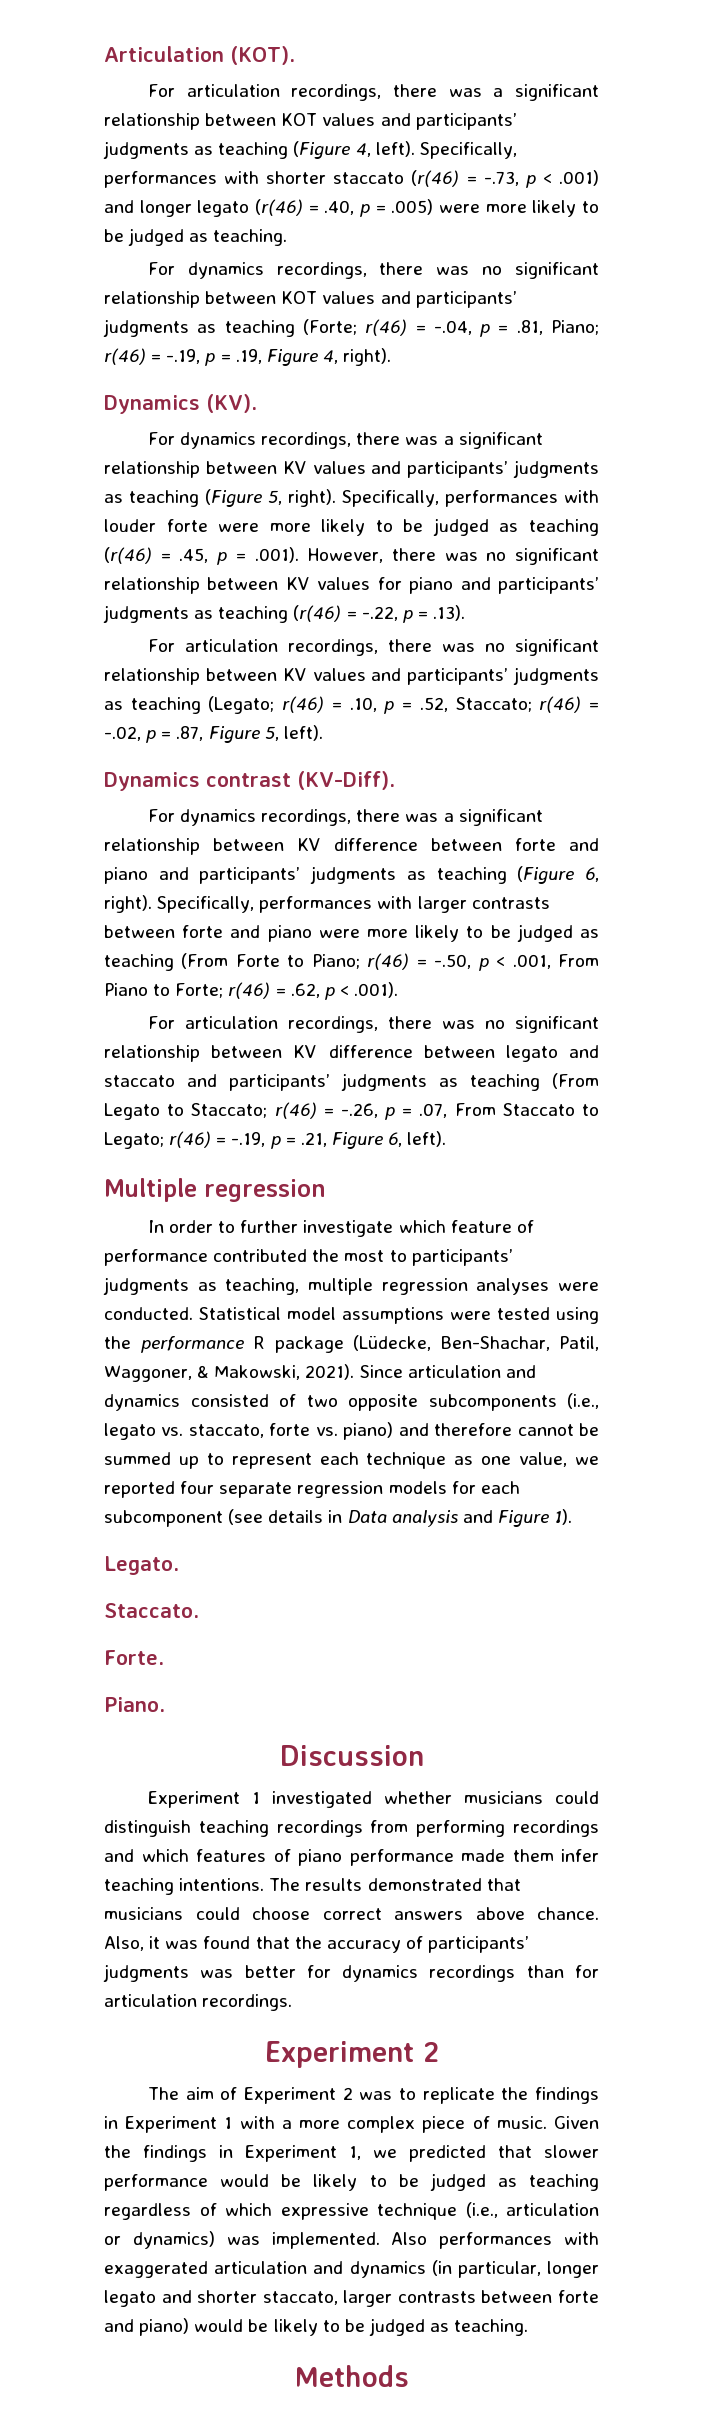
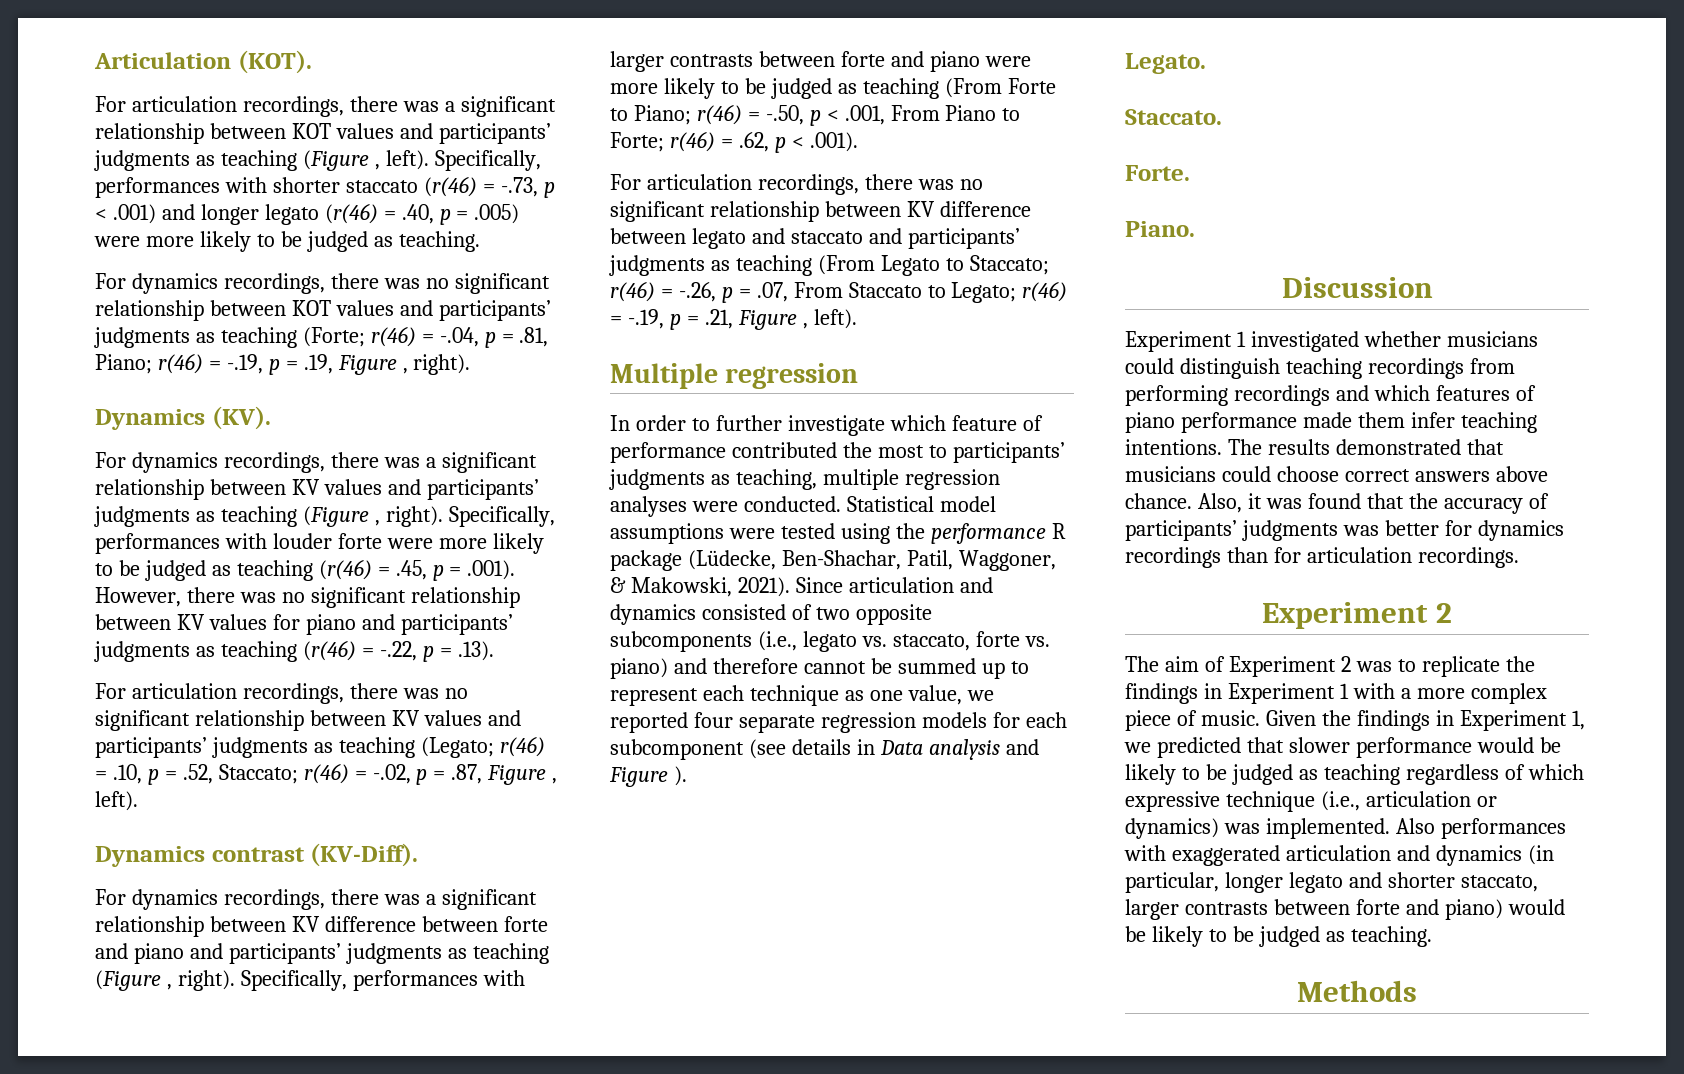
- For articulation recordings, there was a significant relationship between KOT values and participants’ judgments as teaching (Figure 4, left).
+ For articulation recordings, there was a significant relationship between KOT values and participants’ judgments as teaching (Figure , left).
- For dynamics recordings, there was no significant relationship between KOT values and participants’ judgments as teaching (Forte; r(46) = -.04, p = .81, Piano; r(46) = -.19, p = .19, Figure 4, right).
+ For dynamics recordings, there was no significant relationship between KOT values and participants’ judgments as teaching (Forte; r(46) = -.04, p = .81, Piano; r(46) = -.19, p = .19, Figure , right).
- For dynamics recordings, there was a significant relationship between KV values and participants’ judgments as teaching (Figure 5, right).
+ For dynamics recordings, there was a significant relationship between KV values and participants’ judgments as teaching (Figure , right).
- For articulation recordings, there was no significant relationship between KV values and participants’ judgments as teaching (Legato; r(46) = .10, p = .52, Staccato; r(46) = -.02, p = .87, Figure 5, left).
+ For articulation recordings, there was no significant relationship between KV values and participants’ judgments as teaching (Legato; r(46) = .10, p = .52, Staccato; r(46) = -.02, p = .87, Figure , left).
- For dynamics recordings, there was a significant relationship between KV difference between forte and piano and participants’ judgments as teaching (Figure 6, right).
+ For dynamics recordings, there was a significant relationship between KV difference between forte and piano and participants’ judgments as teaching (Figure , right).
- For articulation recordings, there was no significant relationship between KV difference between legato and staccato and participants’ judgments as teaching (From Legato to Staccato; r(46) = -.26, p = .07, From Staccato to Legato; r(46) = -.19, p = .21, Figure 6, left).
+ For articulation recordings, there was no significant relationship between KV difference between legato and staccato and participants’ judgments as teaching (From Legato to Staccato; r(46) = -.26, p = .07, From Staccato to Legato; r(46) = -.19, p = .21, Figure , left).
- Since articulation and dynamics consisted of two opposite subcomponents (i.e., legato vs. staccato, forte vs. piano) and therefore cannot be summed up to represent each technique as one value, we reported four separate regression models for each subcomponent (see details in Data analysis and Figure 1).
+ Since articulation and dynamics consisted of two opposite subcomponents (i.e., legato vs. staccato, forte vs. piano) and therefore cannot be summed up to represent each technique as one value, we reported four separate regression models for each subcomponent (see details in Data analysis and Figure ).

